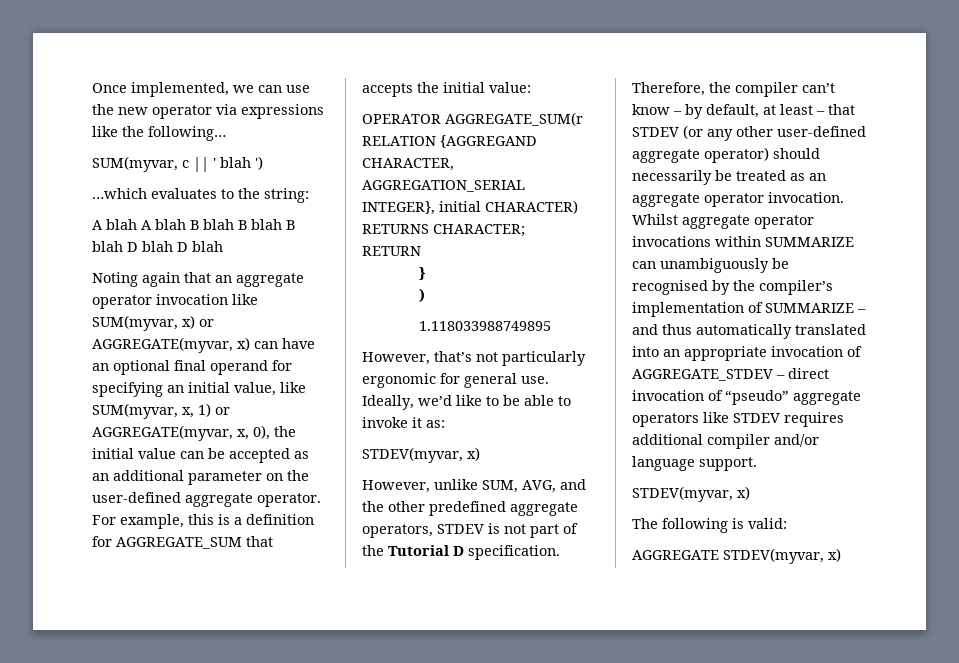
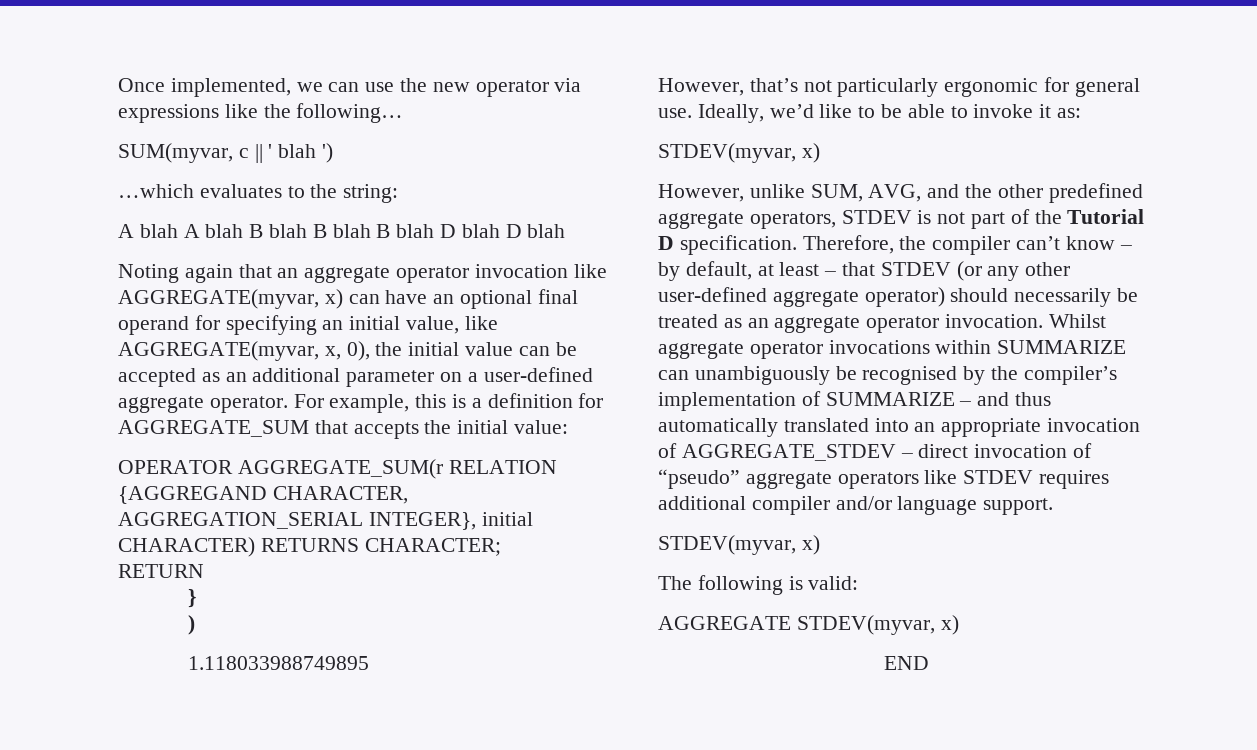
- Noting again that an aggregate operator invocation like SUM(myvar, x) or AGGREGATE(myvar, x) can have an optional final operand for specifying an initial value, like SUM(myvar, x, 1) or AGGREGATE(myvar, x, 0), the initial value can be accepted as an additional parameter on the user-defined aggregate operator.
+ Noting again that an aggregate operator invocation like AGGREGATE(myvar, x) can have an optional final operand for specifying an initial value, like AGGREGATE(myvar, x, 0), the initial value can be accepted as an additional parameter on a user-defined aggregate operator.
+ END

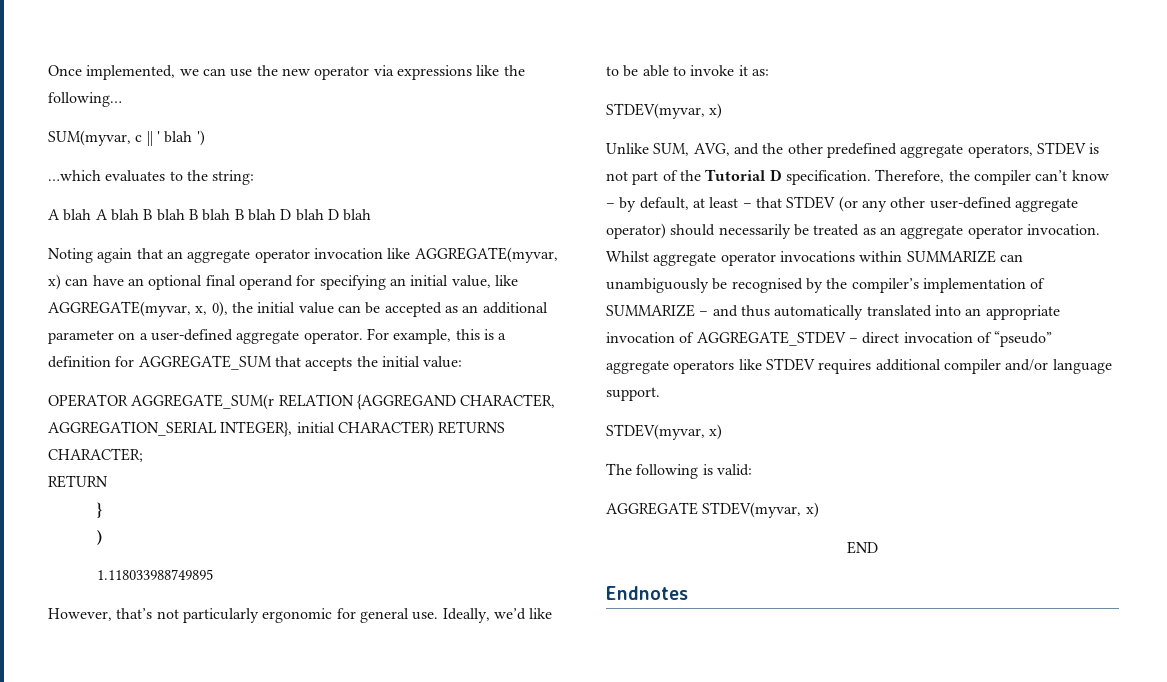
- However, unlike SUM, AVG, and the other predefined aggregate operators, STDEV is not part of the Tutorial D specification.
+ Unlike SUM, AVG, and the other predefined aggregate operators, STDEV is not part of the Tutorial D specification.
+ Endnotes

